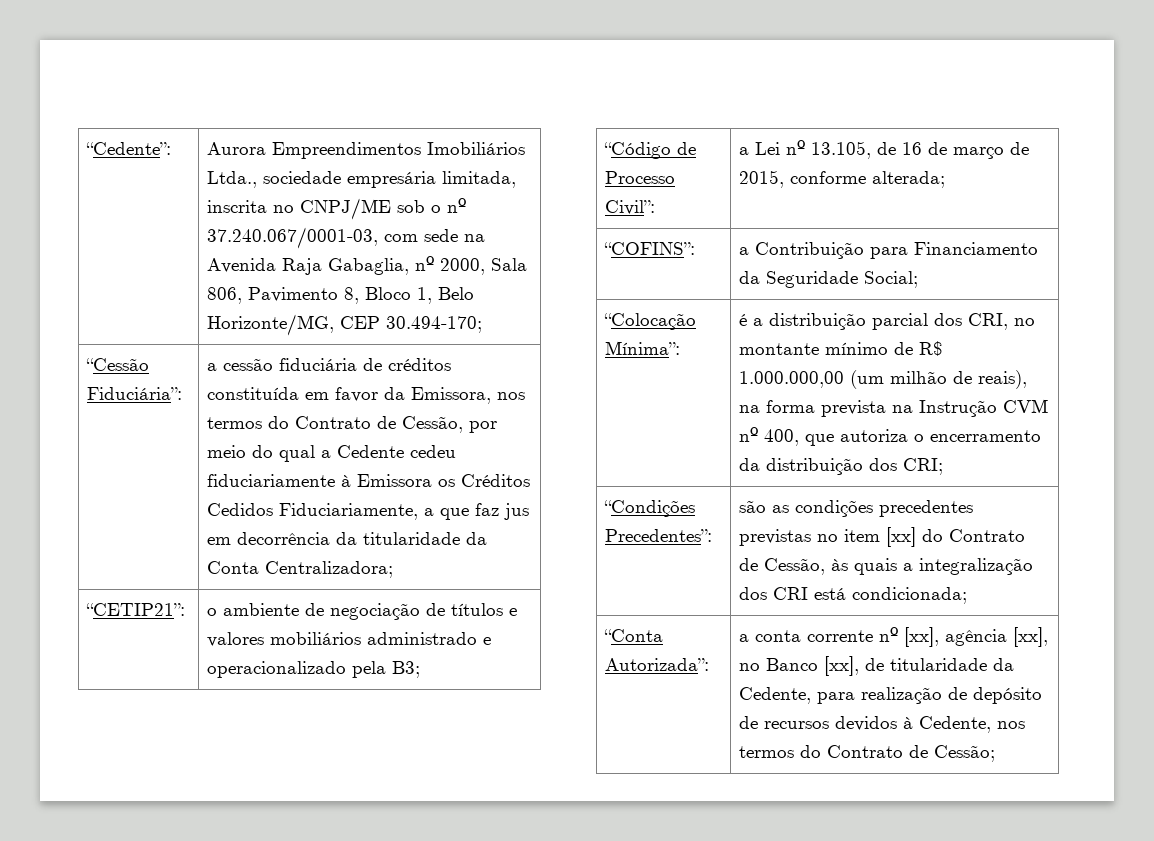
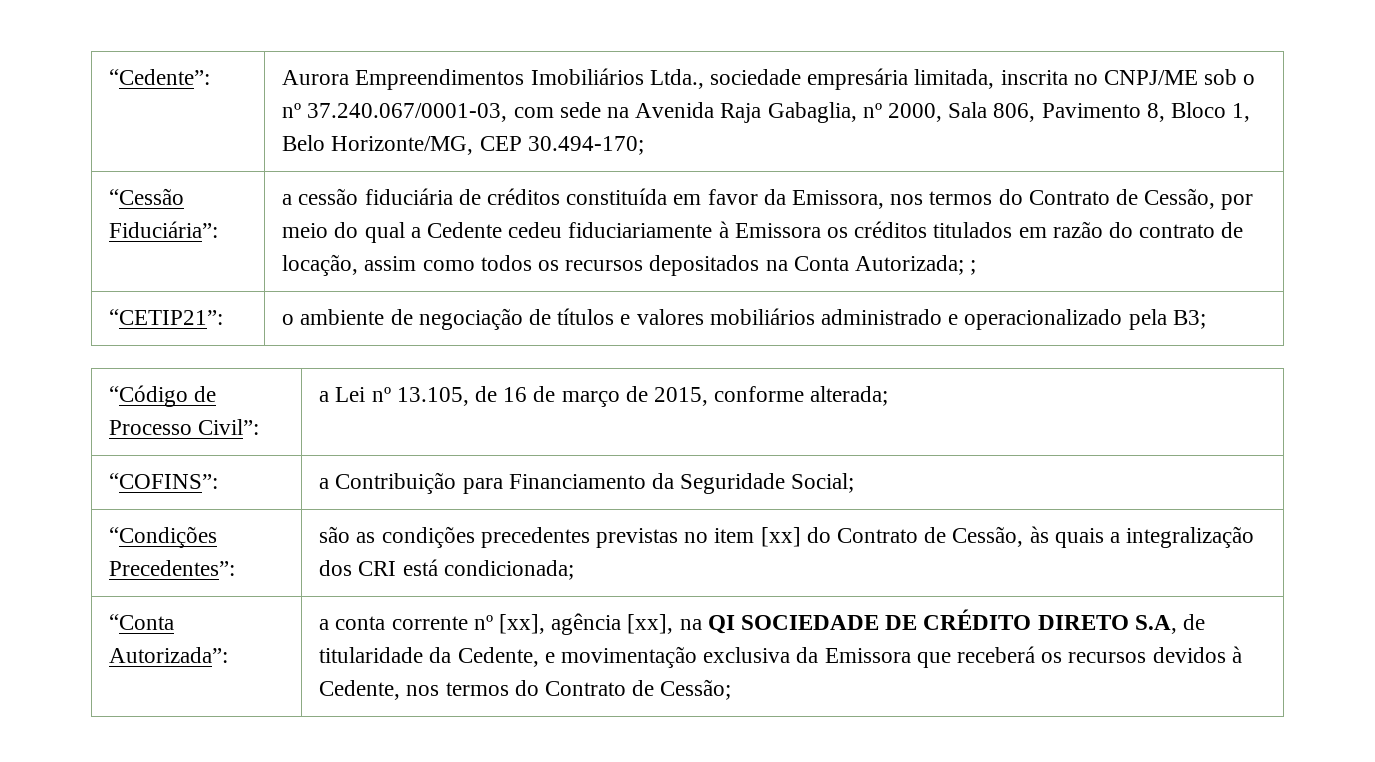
- a cessão fiduciária de créditos constituída em favor da Emissora, nos termos do Contrato de Cessão, por meio do qual a Cedente cedeu fiduciariamente à Emissora os Créditos Cedidos Fiduciariamente, a que faz jus em decorrência da titularidade da Conta Centralizadora;
+ a cessão fiduciária de créditos constituída em favor da Emissora, nos termos do Contrato de Cessão, por meio do qual a Cedente cedeu fiduciariamente à Emissora os créditos titulados em razão do contrato de locação, assim como todos os recursos depositados na Conta Autorizada; ;
- “Colocação Mínima”: | é a distribuição parcial dos CRI, no montante mínimo de R$ 1.000.000,00 (um milhão de reais), na forma prevista na Instrução CVM nº 400, que autoriza o encerramento da distribuição dos CRI;
- “Conta Autorizada”: | a conta corrente nº [xx], agência [xx], no Banco [xx], de titularidade da Cedente, para realização de depósito de recursos devidos à Cedente, nos termos do Contrato de Cessão;
+ “Conta Autorizada”: | a conta corrente nº [xx], agência [xx], na QI SOCIEDADE DE CRÉDITO DIRETO S.A, de titularidade da Cedente, e movimentação exclusiva da Emissora que receberá os recursos devidos à Cedente, nos termos do Contrato de Cessão;

